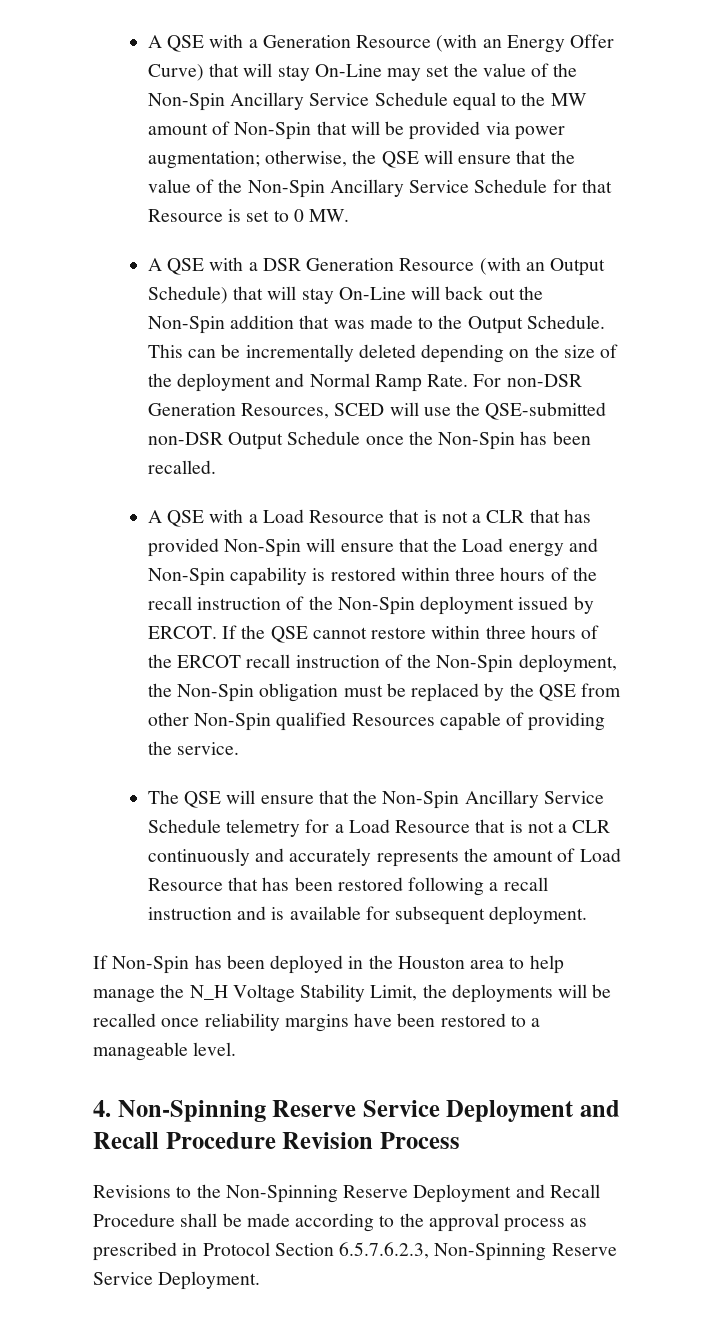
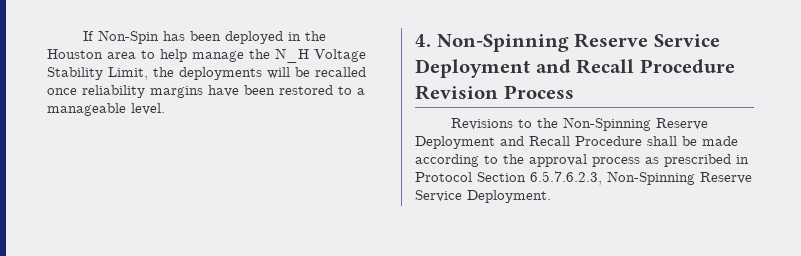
- A QSE with a Generation Resource (with an Energy Offer Curve) that will stay On-Line may set the value of the Non-Spin Ancillary Service Schedule equal to the MW amount of Non-Spin that will be provided via power augmentation; otherwise, the QSE will ensure that the value of the Non-Spin Ancillary Service Schedule for that Resource is set to 0 MW.
- A QSE with a DSR Generation Resource (with an Output Schedule) that will stay On-Line will back out the Non-Spin addition that was made to the Output Schedule. This can be incrementally deleted depending on the size of the deployment and Normal Ramp Rate. For non-DSR Generation Resources, SCED will use the QSE-submitted non-DSR Output Schedule once the Non-Spin has been recalled.
- A QSE with a Load Resource that is not a CLR that has provided Non-Spin will ensure that the Load energy and Non-Spin capability is restored within three hours of the recall instruction of the Non-Spin deployment issued by ERCOT. If the QSE cannot restore within three hours of the ERCOT recall instruction of the Non-Spin deployment, the Non-Spin obligation must be replaced by the QSE from other Non-Spin qualified Resources capable of providing the service.
- The QSE will ensure that the Non-Spin Ancillary Service Schedule telemetry for a Load Resource that is not a CLR continuously and accurately represents the amount of Load Resource that has been restored following a recall instruction and is available for subsequent deployment.

